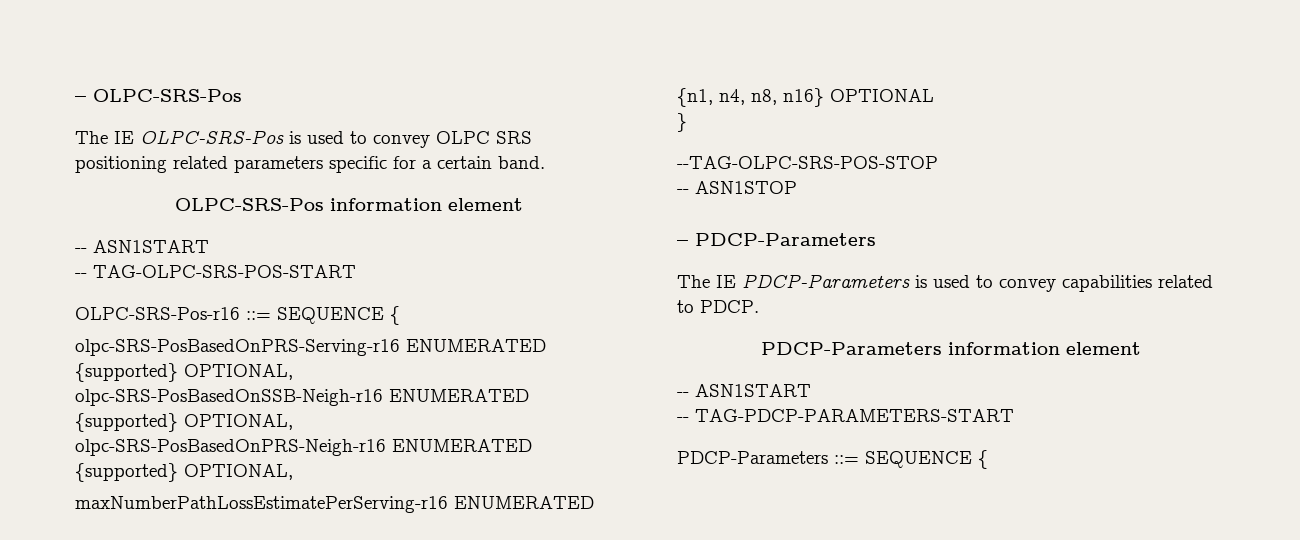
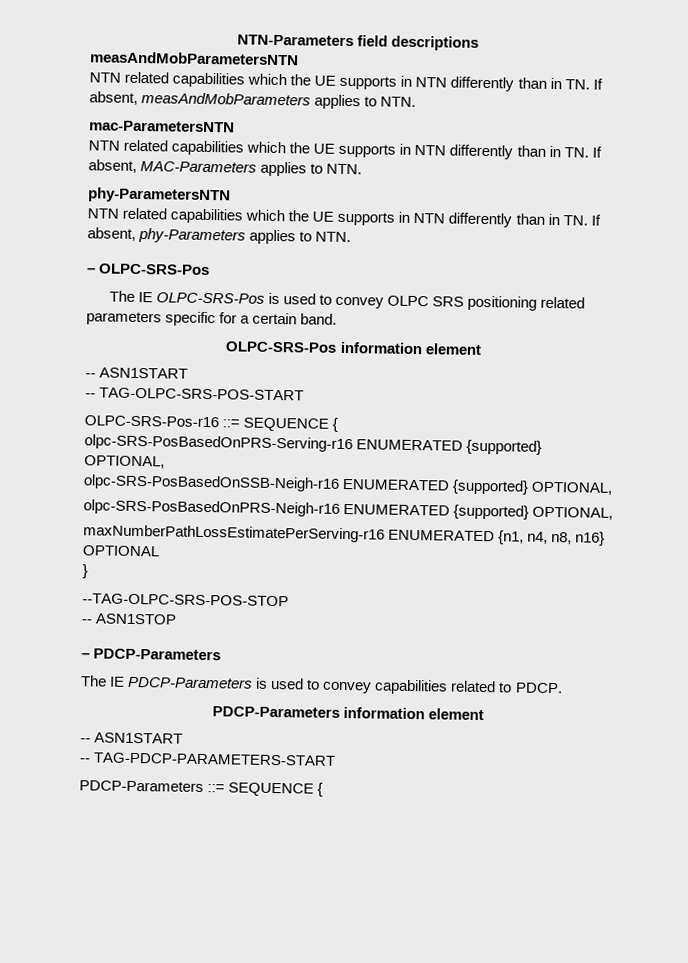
+ NTN-Parameters field descriptions
+ measAndMobParametersNTN
+ NTN related capabilities which the UE supports in NTN differently than in TN. If absent, measAndMobParameters applies to NTN.
+ mac-ParametersNTN
+ NTN related capabilities which the UE supports in NTN differently than in TN. If absent, MAC-Parameters applies to NTN.
+ phy-ParametersNTN
+ NTN related capabilities which the UE supports in NTN differently than in TN. If absent, phy-Parameters applies to NTN.

